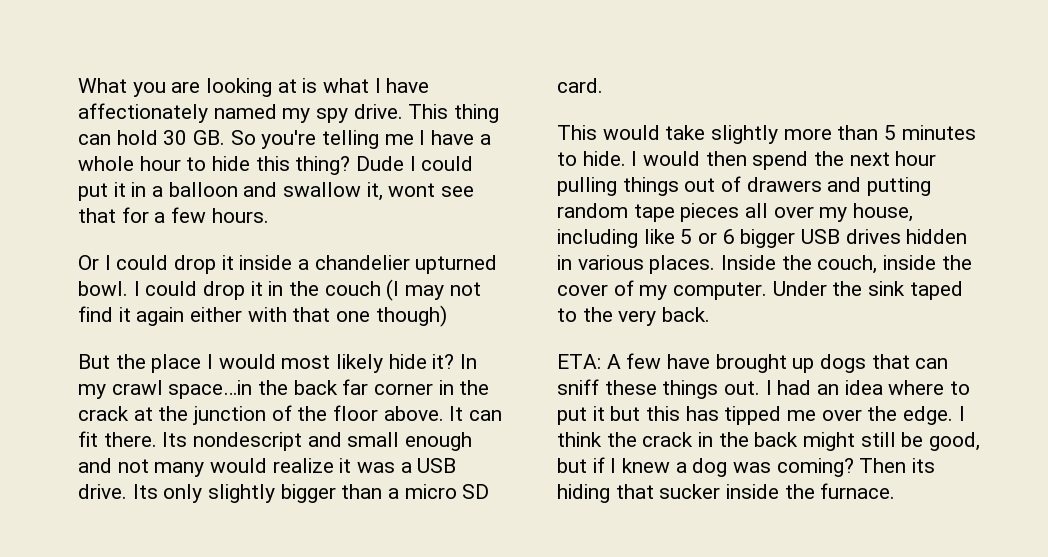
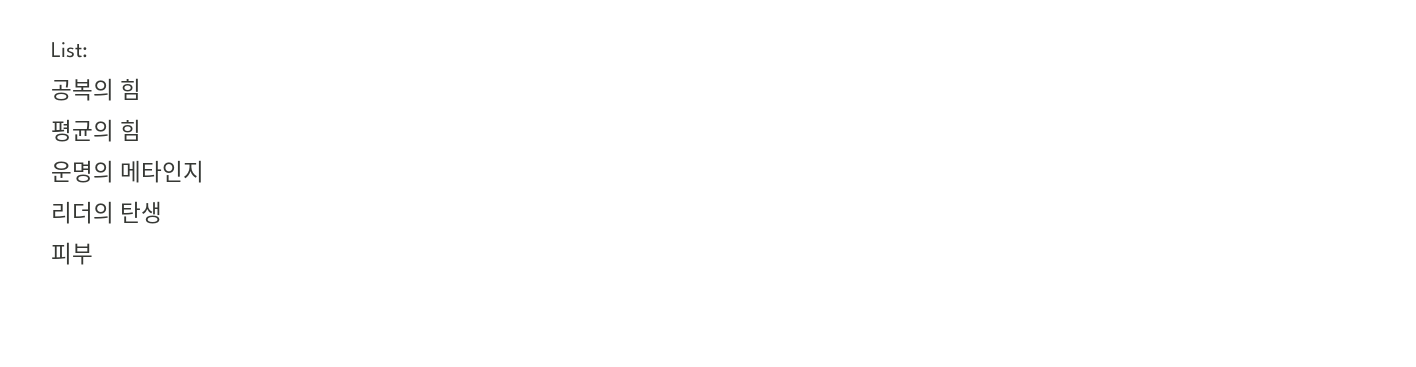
- What you are looking at is what I have affectionately named my spy drive. This thing can hold 30 GB. So you're telling me I have a whole hour to hide this thing? Dude I could put it in a balloon and swallow it, wont see that for a few hours.
- Or I could drop it inside a chandelier upturned bowl. I could drop it in the couch (I may not find it again either with that one though)
- But the place I would most likely hide it? In my crawl space…in the back far corner in the crack at the junction of the floor above. It can fit there. Its nondescript and small enough and not many would realize it was a USB drive. Its only slightly bigger than a micro SD card.
- This would take slightly more than 5 minutes to hide. I would then spend the next hour pulling things out of drawers and putting random tape pieces all over my house, including like 5 or 6 bigger USB drives hidden in various places. Inside the couch, inside the cover of my computer. Under the sink taped to the very back.
- ETA: A few have brought up dogs that can sniff these things out. I had an idea where to put it but this has tipped me over the edge. I think the crack in the back might still be good, but if I knew a dog was coming? Then its hiding that sucker inside the furnace.
+ List:
+ 공복의 힘
+ 평균의 힘
+ 운명의 메타인지
+ 리더의 탄생
+ 피부

